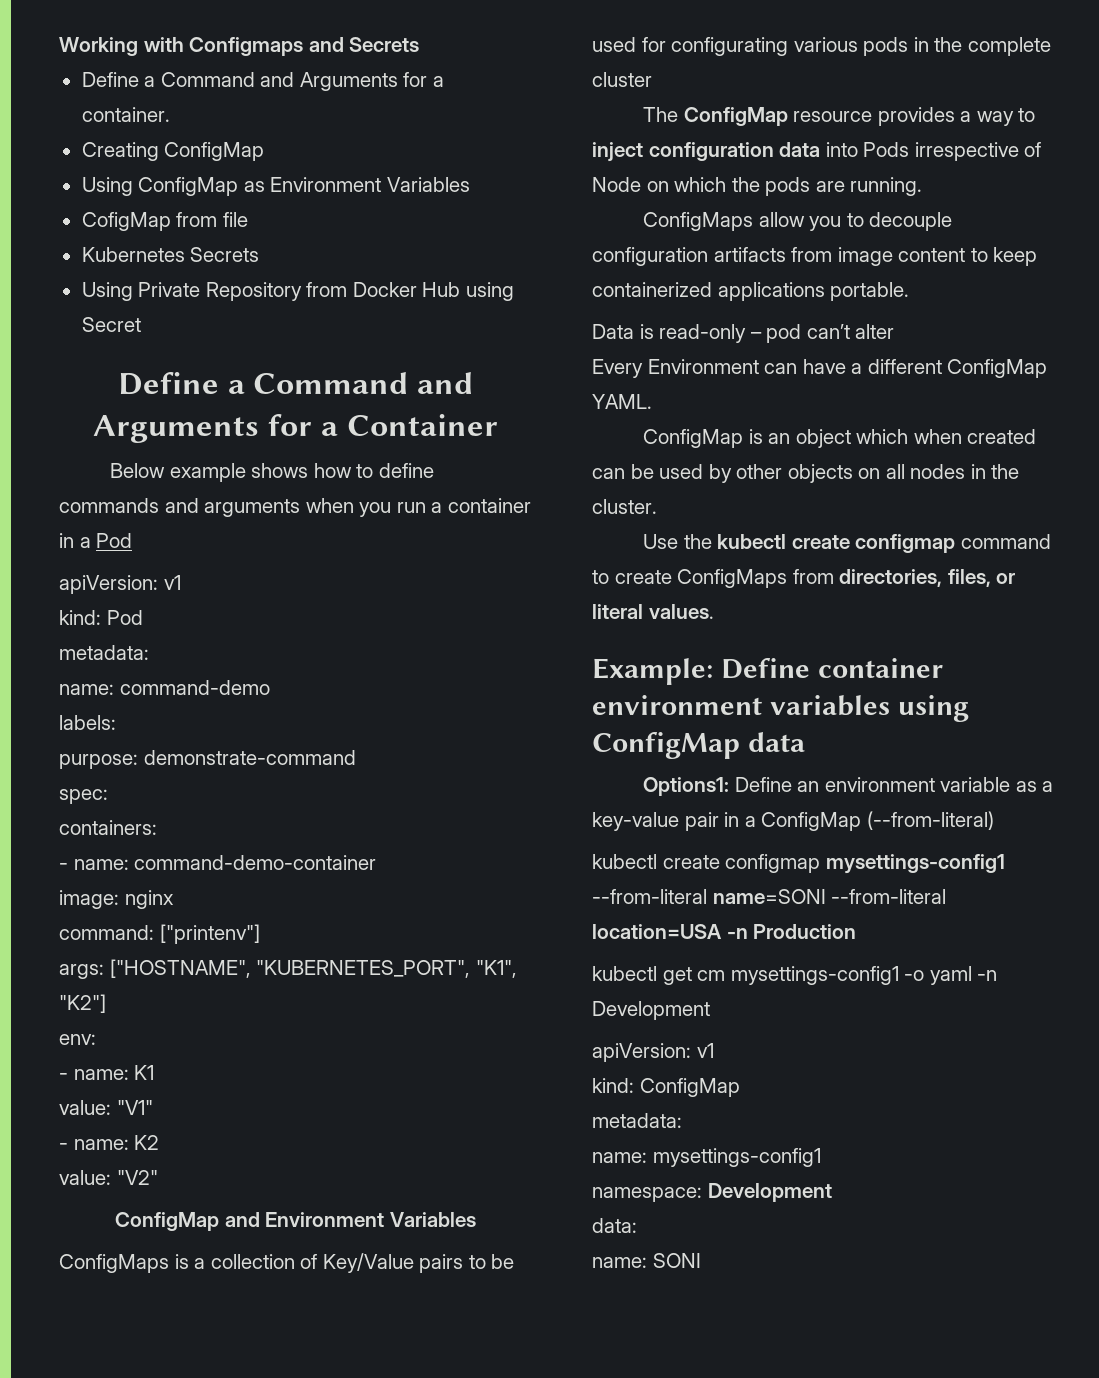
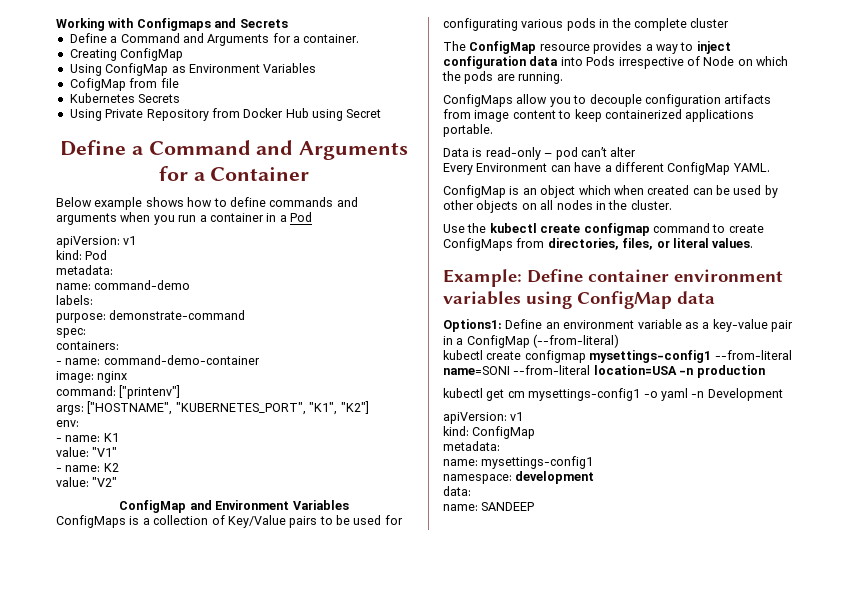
- kubectl create configmap mysettings-config1 --from-literal name=SONI --from-literal location=USA -n Production
+ kubectl create configmap mysettings-config1 --from-literal name=SONI --from-literal location=USA -n production
- namespace: Development
+ namespace: development
- name: SONI
+ name: SANDEEP

